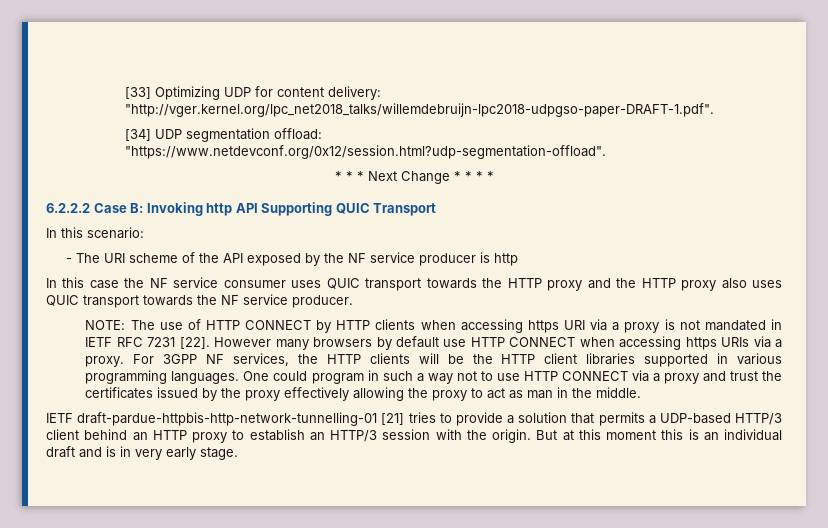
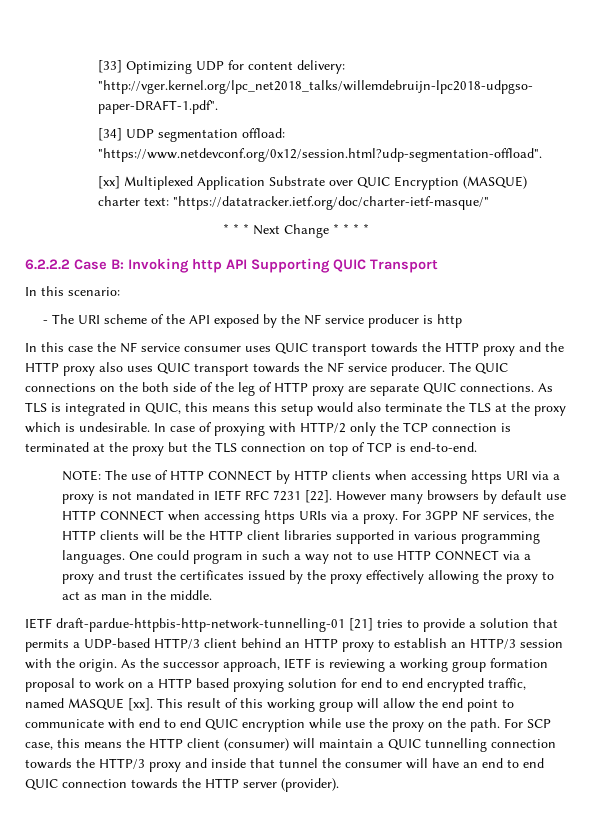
+ [xx] Multiplexed Application Substrate over QUIC Encryption (MASQUE) charter text: "https://datatracker.ietf.org/doc/charter-ietf-masque/"
+ The QUIC connections on the both side of the leg of HTTP proxy are separate QUIC connections. As TLS is integrated in QUIC, this means this setup would also terminate the TLS at the proxy which is undesirable. In case of proxying with HTTP/2 only the TCP connection is terminated at the proxy but the TLS connection on top of TCP is end-to-end.
- But at this moment this is an individual draft and is in very early stage.
+ As the successor approach, IETF is reviewing a working group formation proposal to work on a HTTP based proxying solution for end to end encrypted traffic, named MASQUE [xx]. This result of this working group will allow the end point to communicate with end to end QUIC encryption while use the proxy on the path. For SCP case, this means the HTTP client (consumer) will maintain a QUIC tunnelling connection towards the HTTP/3 proxy and inside that tunnel the consumer will have an end to end QUIC connection towards the HTTP server (provider).

